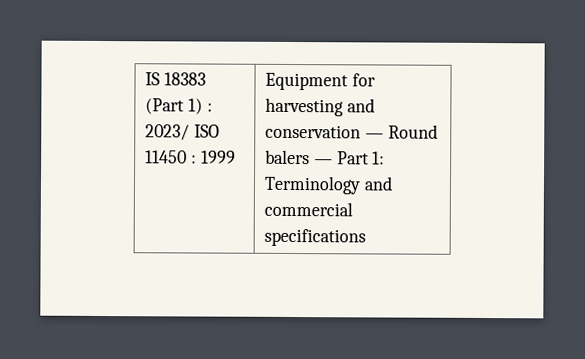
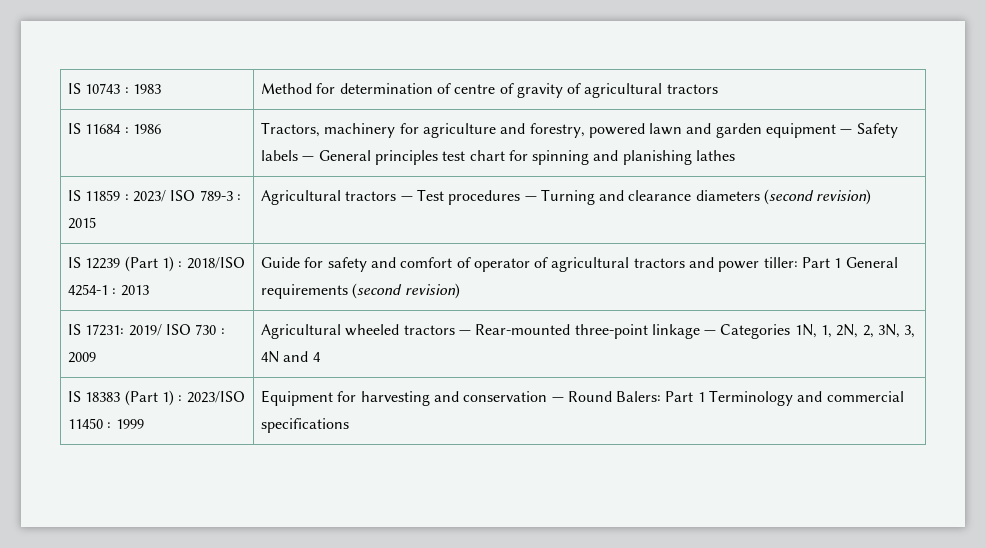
- IS 18383 (Part 1) : 2023/ ISO 11450 : 1999 | Equipment for harvesting and conservation — Round balers — Part 1: Terminology and commercial specifications
+ IS 10743 : 1983 | Method for determination of centre of gravity of agricultural tractors
+ IS 11684 : 1986 | Tractors, machinery for agriculture and forestry, powered lawn and garden equipment — Safety labels — General principles test chart for spinning and planishing lathes
+ IS 11859 : 2023/ ISO 789-3 : 2015 | Agricultural tractors — Test procedures — Turning and clearance diameters (second revision)
+ IS 12239 (Part 1) : 2018/ISO 4254-1 : 2013 | Guide for safety and comfort of operator of agricultural tractors and power tiller: Part 1 General requirements (second revision)
+ IS 17231: 2019/ ISO 730 : 2009 | Agricultural wheeled tractors — Rear-mounted three-point linkage — Categories 1N, 1, 2N, 2, 3N, 3, 4N and 4
+ IS 18383 (Part 1) : 2023/ISO 11450 : 1999 | Equipment for harvesting and conservation — Round Balers: Part 1 Terminology and commercial specifications

